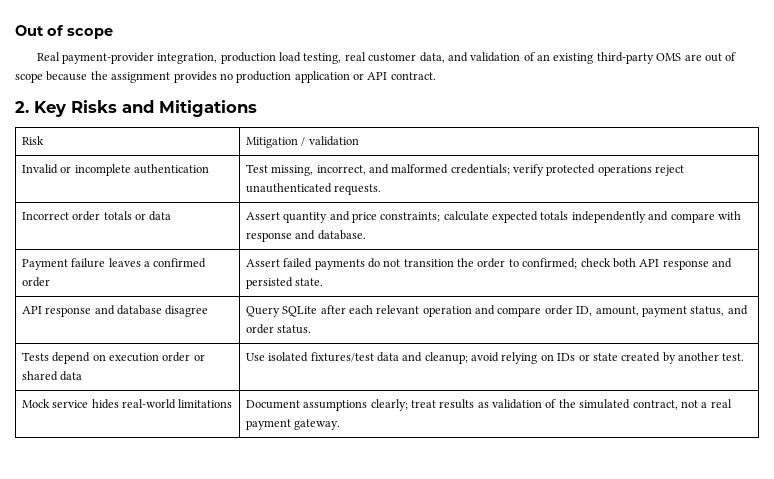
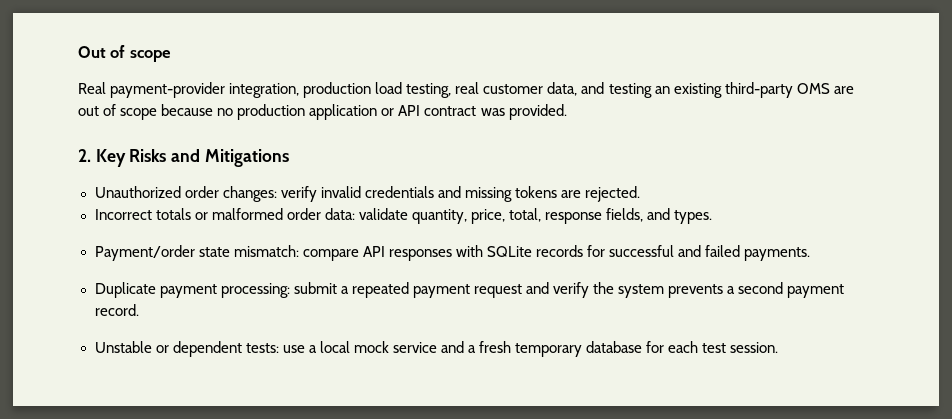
- Real payment-provider integration, production load testing, real customer data, and validation of an existing third-party OMS are out of scope because the assignment provides no production application or API contract.
+ Real payment-provider integration, production load testing, real customer data, and testing an existing third-party OMS are out of scope because no production application or API contract was provided.
- Risk | Mitigation / validation
- Invalid or incomplete authentication | Test missing, incorrect, and malformed credentials; verify protected operations reject unauthenticated requests.
- Incorrect order totals or data | Assert quantity and price constraints; calculate expected totals independently and compare with response and database.
- Payment failure leaves a confirmed order | Assert failed payments do not transition the order to confirmed; check both API response and persisted state.
- API response and database disagree | Query SQLite after each relevant operation and compare order ID, amount, payment status, and order status.
- Tests depend on execution order or shared data | Use isolated fixtures/test data and cleanup; avoid relying on IDs or state created by another test.
- Mock service hides real-world limitations | Document assumptions clearly; treat results as validation of the simulated contract, not a real payment gateway.
+ Unauthorized order changes: verify invalid credentials and missing tokens are rejected.
+ Incorrect totals or malformed order data: validate quantity, price, total, response fields, and types.
+ Payment/order state mismatch: compare API responses with SQLite records for successful and failed payments.
+ Duplicate payment processing: submit a repeated payment request and verify the system prevents a second payment record.
+ Unstable or dependent tests: use a local mock service and a fresh temporary database for each test session.

